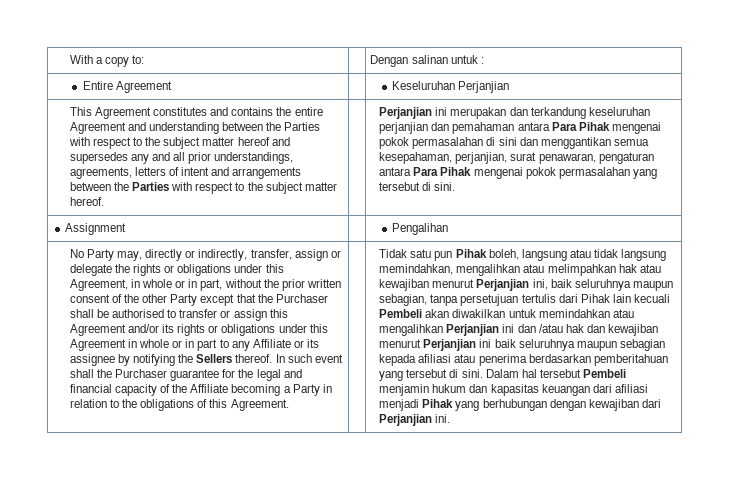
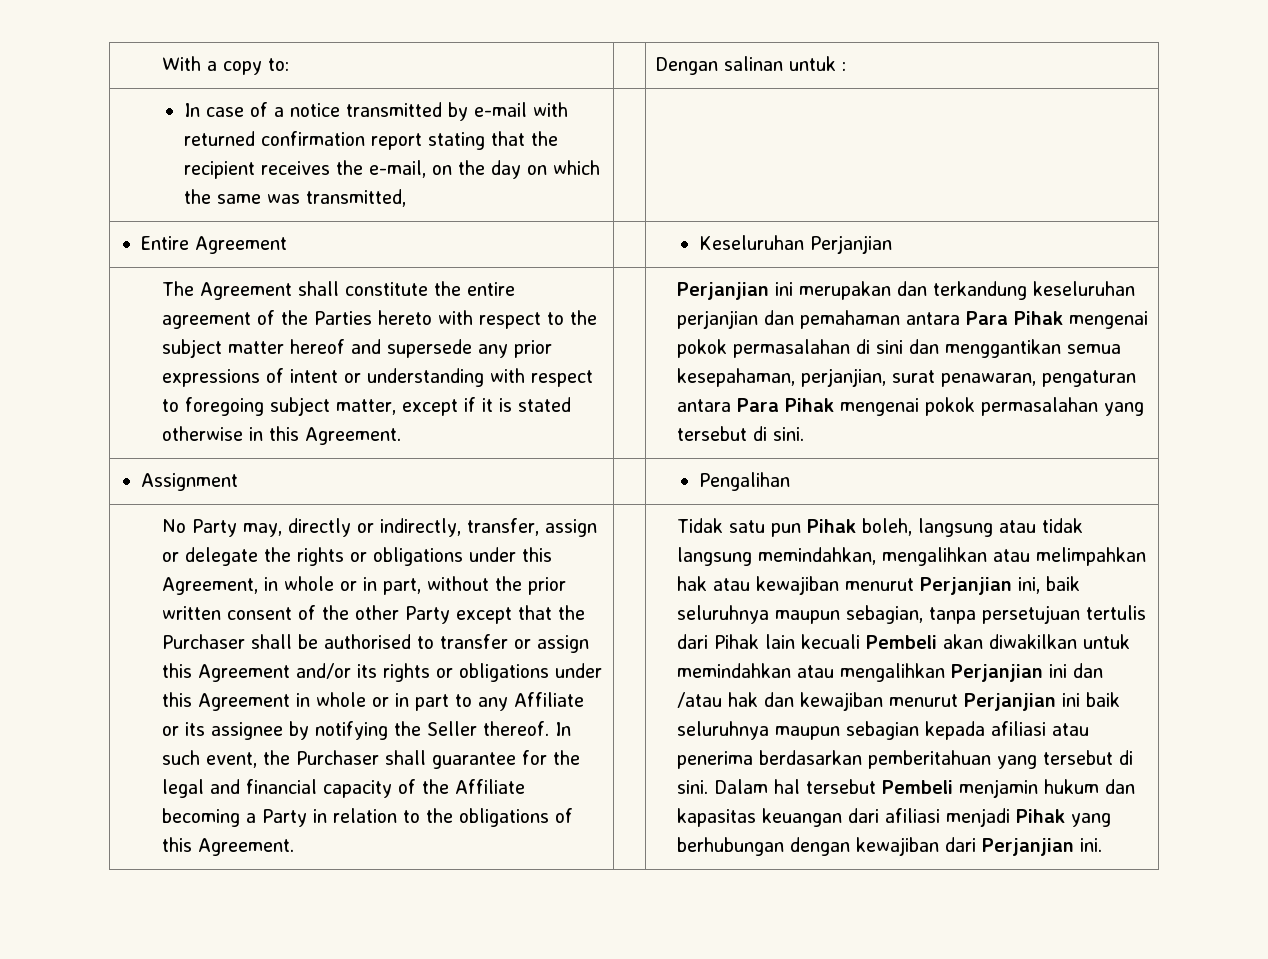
+ In case of a notice transmitted by e-mail with returned confirmation report stating that the recipient receives the e-mail, on the day on which the same was transmitted, | |
  Entire Agreement | | Keseluruhan Perjanjian
- This Agreement constitutes and contains the entire Agreement and understanding between the Parties with respect to the subject matter hereof and supersedes any and all prior understandings, agreements, letters of intent and arrangements between the Parties with respect to the subject matter hereof.
+ The Agreement shall constitute the entire agreement of the Parties hereto with respect to the subject matter hereof and supersede any prior expressions of intent or understanding with respect to foregoing subject matter, except if it is stated otherwise in this Agreement.
- No Party may, directly or indirectly, transfer, assign or delegate the rights or obligations under this Agreement, in whole or in part, without the prior written consent of the other Party except that the Purchaser shall be authorised to transfer or assign this Agreement and/or its rights or obligations under this Agreement in whole or in part to any Affiliate or its assignee by notifying the Sellers thereof.
+ No Party may, directly or indirectly, transfer, assign or delegate the rights or obligations under this Agreement, in whole or in part, without the prior written consent of the other Party except that the Purchaser shall be authorised to transfer or assign this Agreement and/or its rights or obligations under this Agreement in whole or in part to any Affiliate or its assignee by notifying the Seller thereof.
- In such event shall the Purchaser guarantee for the legal and financial capacity of the Affiliate becoming a Party in relation to the obligations of this Agreement.
+ In such event, the Purchaser shall guarantee for the legal and financial capacity of the Affiliate becoming a Party in relation to the obligations of this Agreement.

